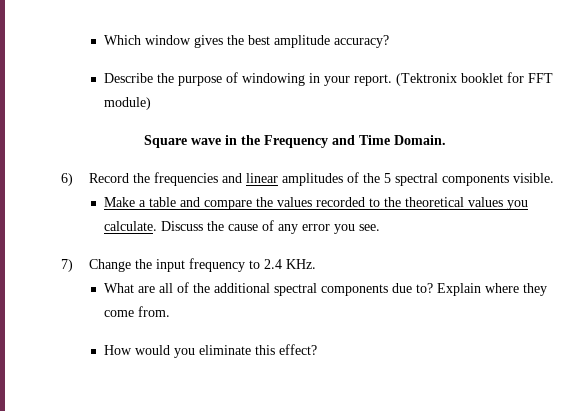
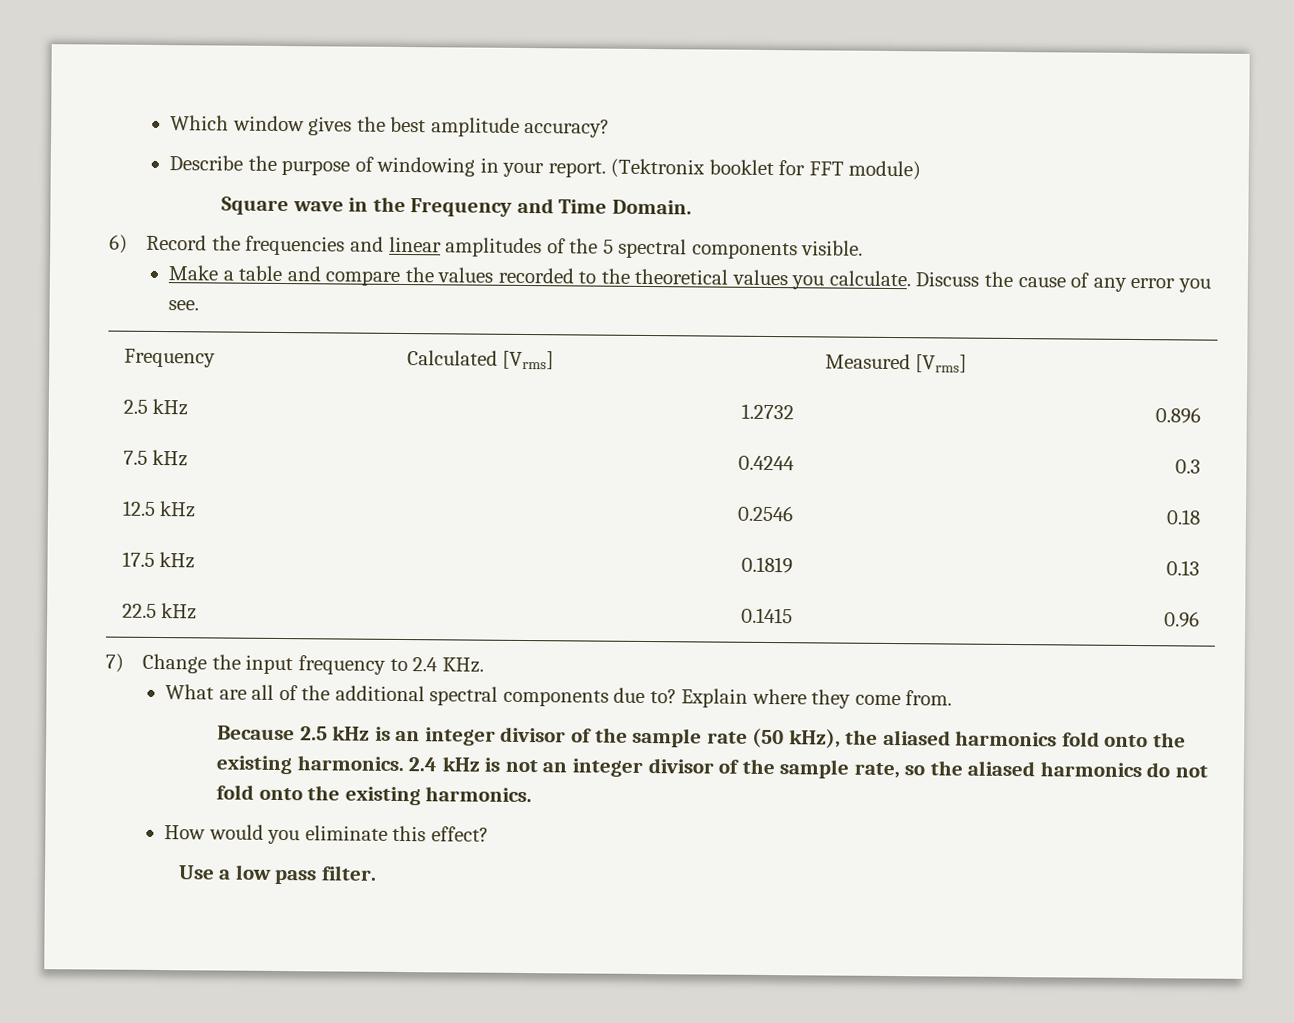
+ Frequency | Calculated [Vrms] | Measured [Vrms]
+ 2.5 kHz | 1.2732 | 0.896
+ 7.5 kHz | 0.4244 | 0.3
+ 12.5 kHz | 0.2546 | 0.18
+ 17.5 kHz | 0.1819 | 0.13
+ 22.5 kHz | 0.1415 | 0.96
+ Because 2.5 kHz is an integer divisor of the sample rate (50 kHz), the aliased harmonics fold onto the existing harmonics. 2.4 kHz is not an integer divisor of the sample rate, so the aliased harmonics do not fold onto the existing harmonics.
+ Use a low pass filter.

